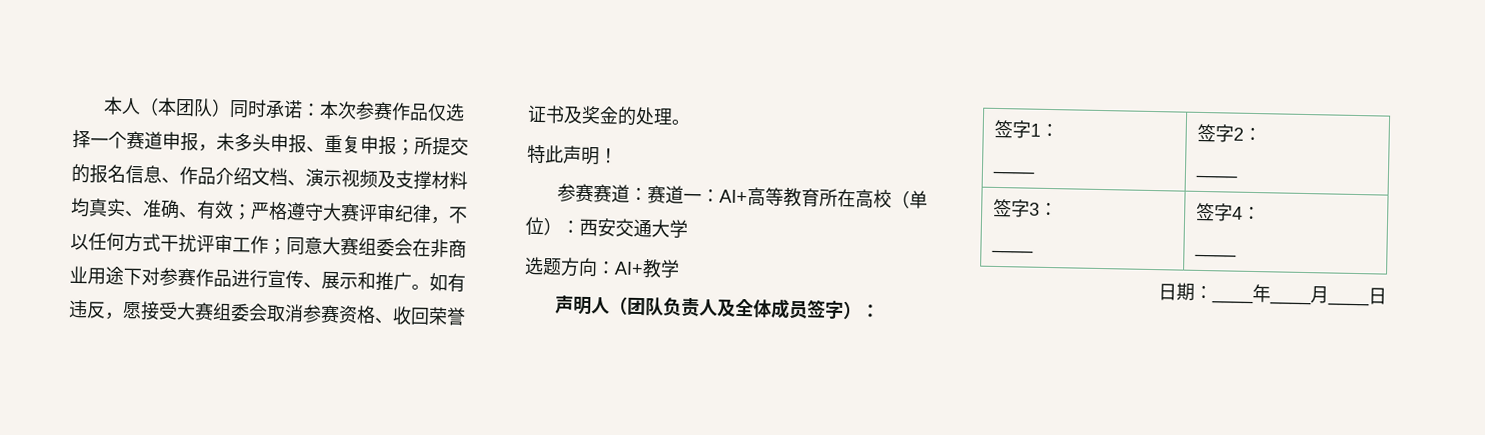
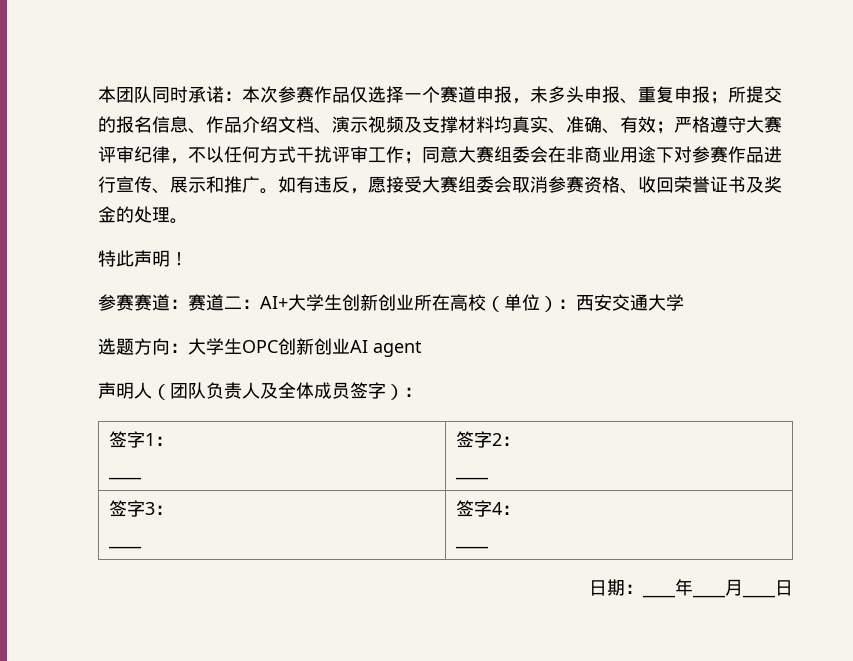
- 本人（本团队）同时承诺：
+ 本团队同时承诺：
- 参赛赛道：赛道一：AI+高等教育所在高校（单位）：西安交通大学
+ 参赛赛道：赛道二：AI+大学生创新创业所在高校（单位）：西安交通大学
- 选题方向：AI+教学
+ 选题方向：大学生OPC创新创业AI agent

